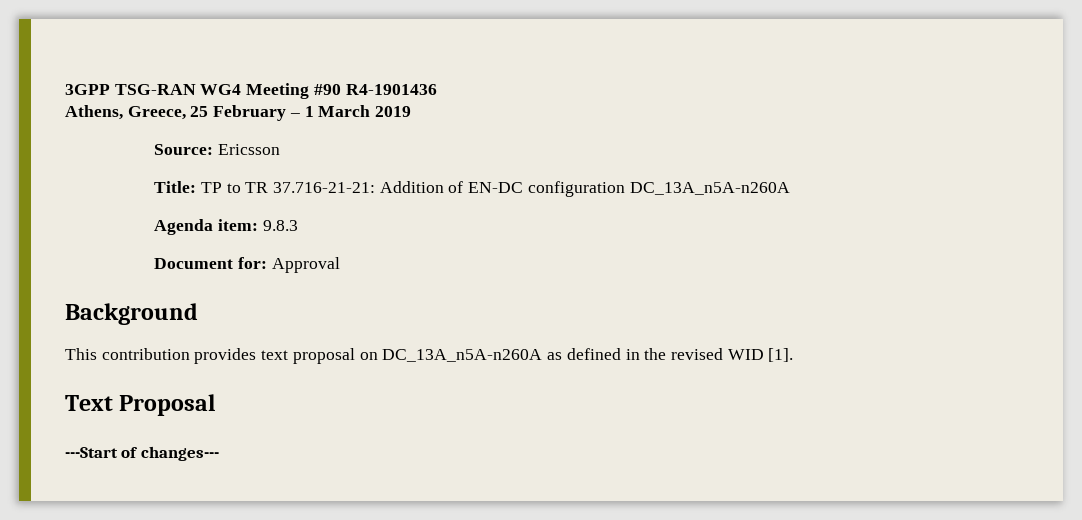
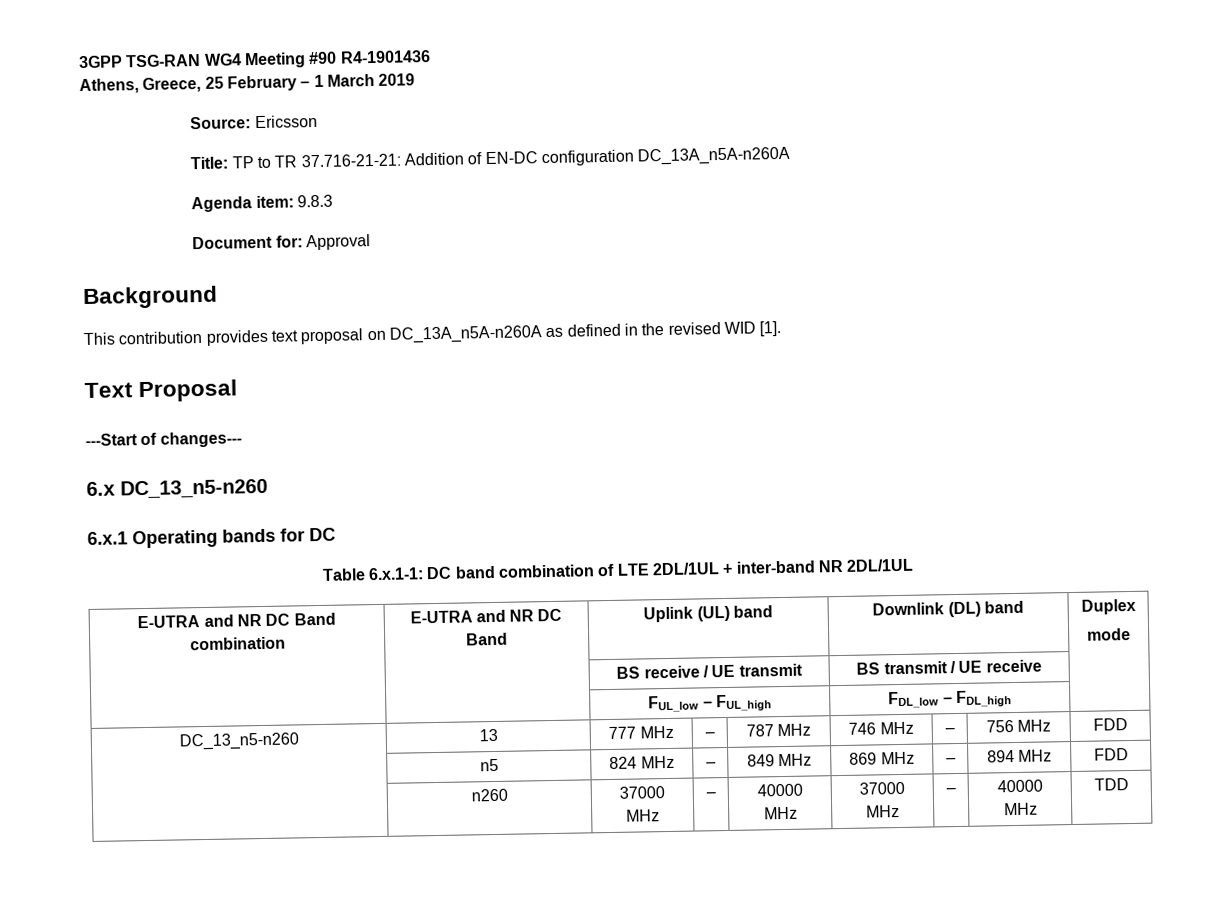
+ 6.x DC_13_n5-n260
+ 6.x.1 Operating bands for DC
+ Table 6.x.1-1: DC band combination of LTE 2DL/1UL + inter-band NR 2DL/1UL
+ E-UTRA and NR DC Band combination | E-UTRA and NR DC Band | Uplink (UL) band | Downlink (DL) band | Duplex
+ mode
+ | | BS receive / UE transmit | BS transmit / UE receive |
+ | | FUL_low – FUL_high | FDL_low – FDL_high |
+ DC_13_n5-n260 | 13 | 777 MHz | – | 787 MHz | 746 MHz | – | 756 MHz | FDD
+ | n5 | 824 MHz | – | 849 MHz | 869 MHz | – | 894 MHz | FDD
+ | n260 | 37000 MHz | – | 40000 MHz | 37000 MHz | – | 40000 MHz | TDD

